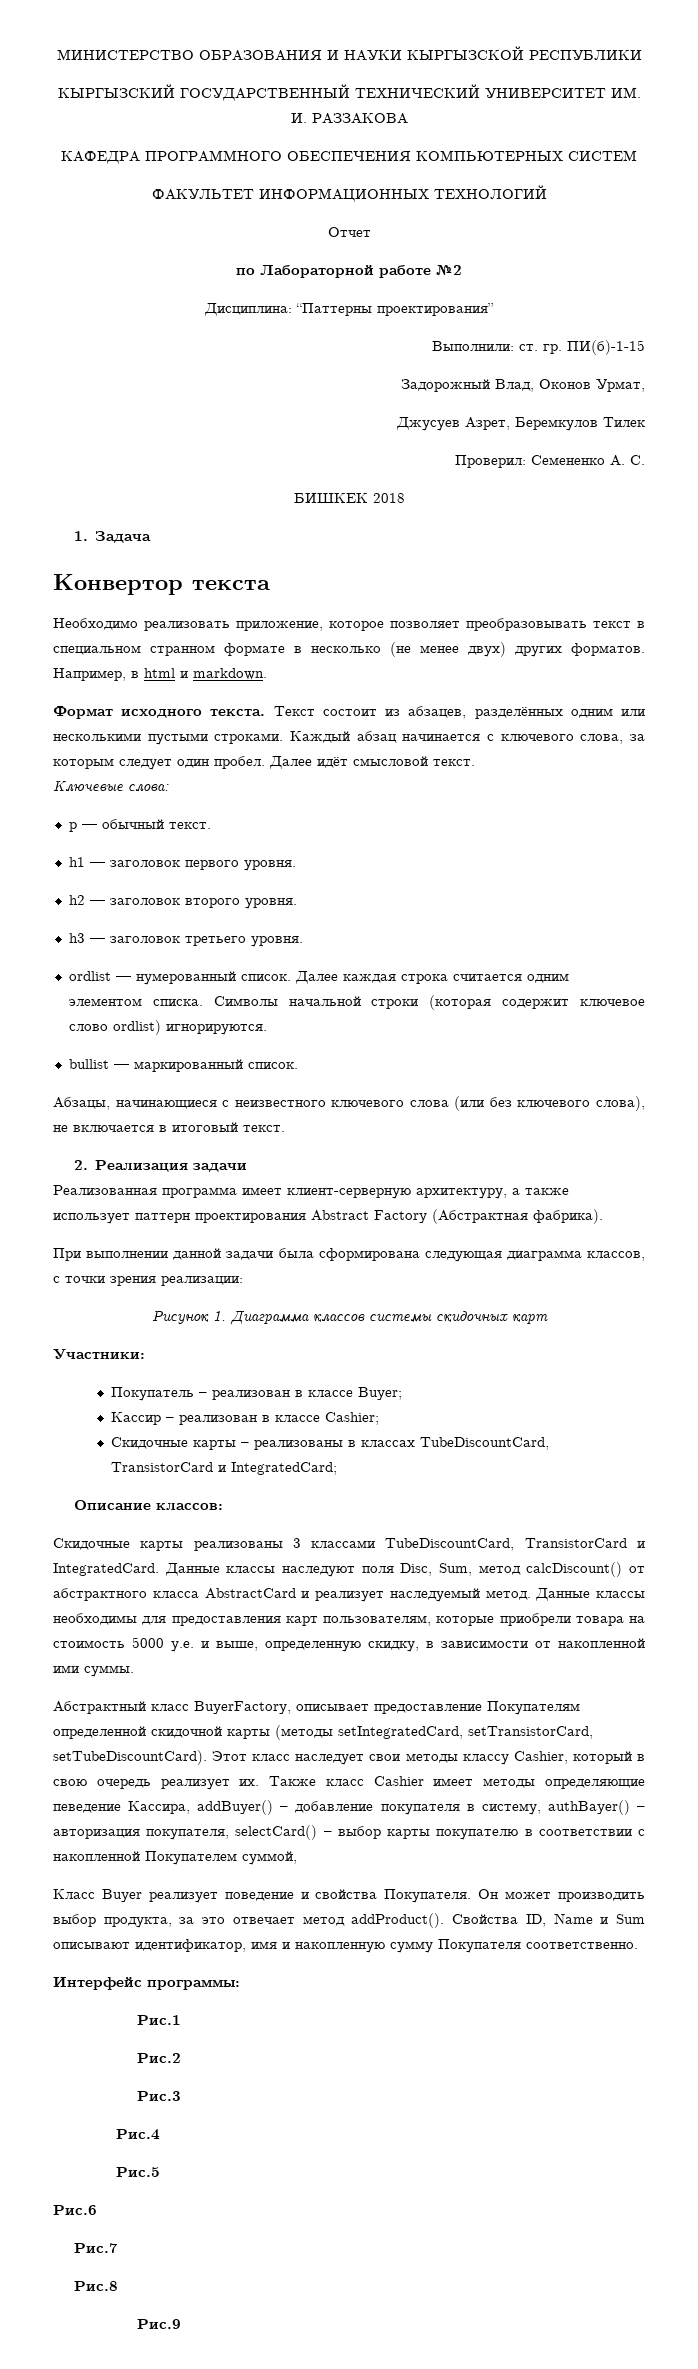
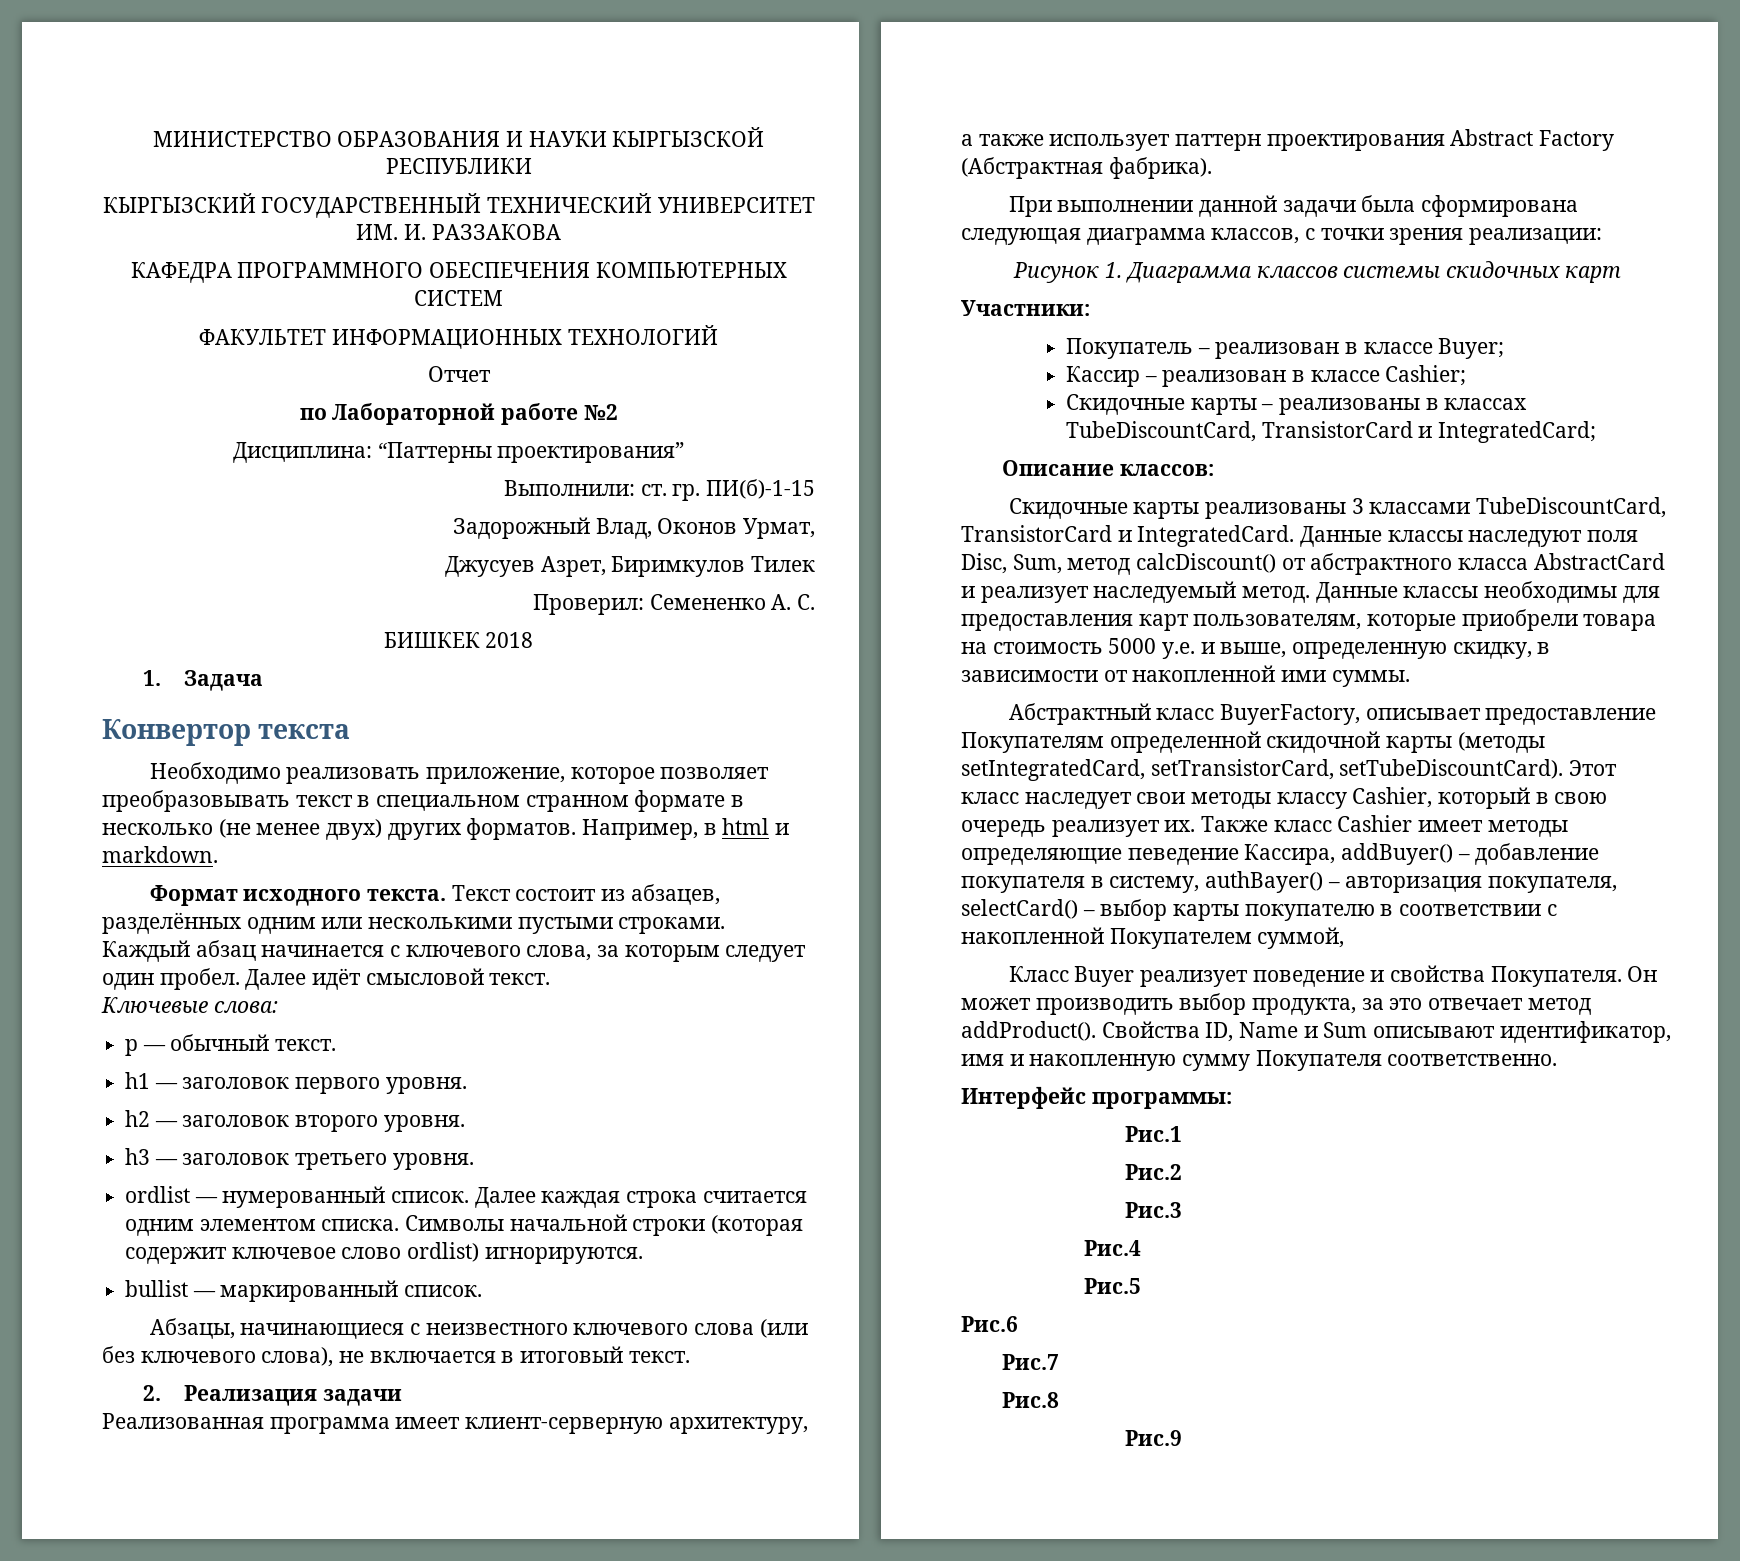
- Джусуев Азрет, Беремкулов Тилек
+ Джусуев Азрет, Биримкулов Тилек

